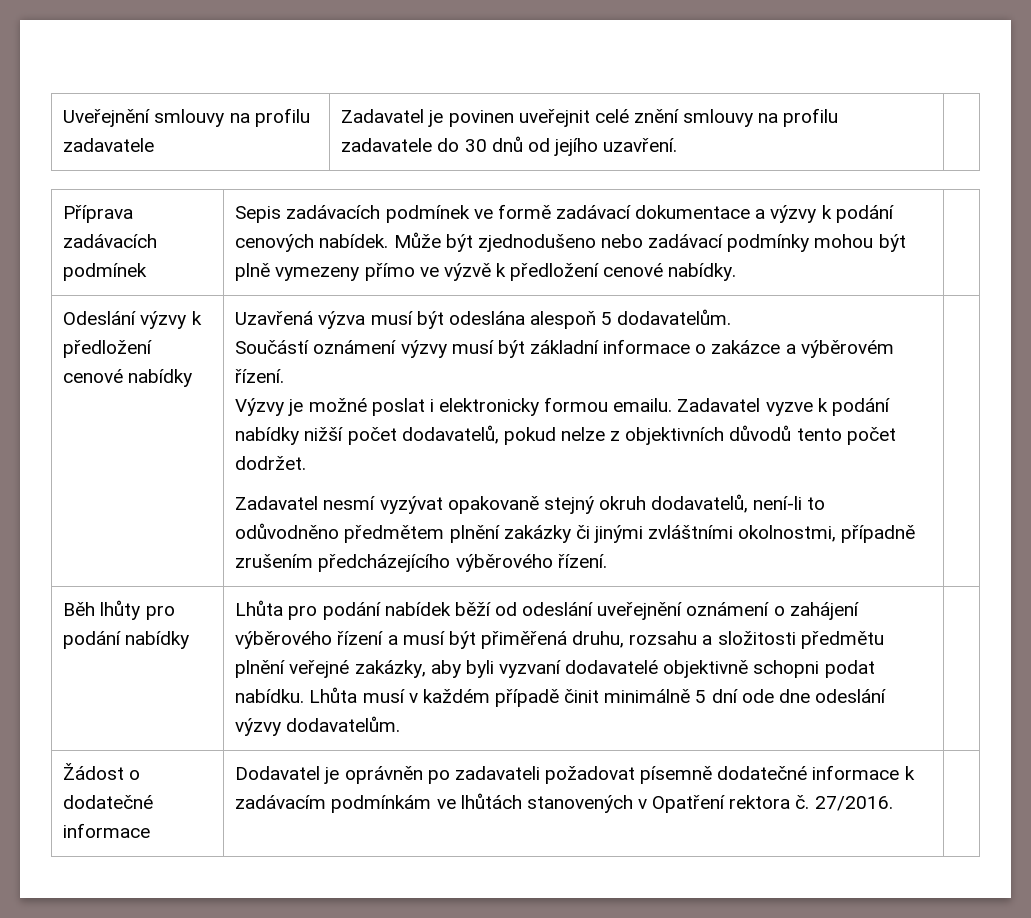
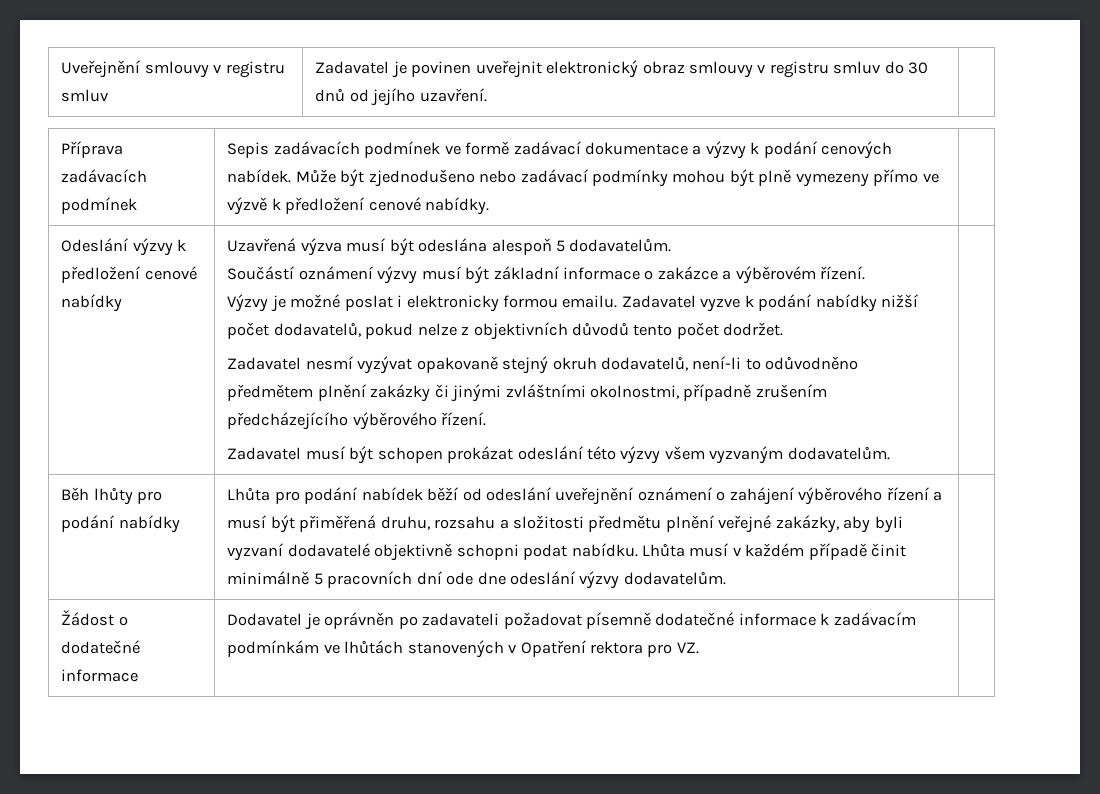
- Uveřejnění smlouvy na profilu zadavatele | Zadavatel je povinen uveřejnit celé znění smlouvy na profilu zadavatele do 30 dnů od jejího uzavření. |
+ Uveřejnění smlouvy v registru smluv | Zadavatel je povinen uveřejnit elektronický obraz smlouvy v registru smluv do 30 dnů od jejího uzavření. |
+ Zadavatel musí být schopen prokázat odeslání této výzvy všem vyzvaným dodavatelům.
- Lhůta musí v každém případě činit minimálně 5 dní ode dne odeslání výzvy dodavatelům.
+ Lhůta musí v každém případě činit minimálně 5 pracovních dní ode dne odeslání výzvy dodavatelům.
- Žádost o dodatečné informace | Dodavatel je oprávněn po zadavateli požadovat písemně dodatečné informace k zadávacím podmínkám ve lhůtách stanovených v Opatření rektora č. 27/2016. |
+ Žádost o dodatečné informace | Dodavatel je oprávněn po zadavateli požadovat písemně dodatečné informace k zadávacím podmínkám ve lhůtách stanovených v Opatření rektora pro VZ. |

